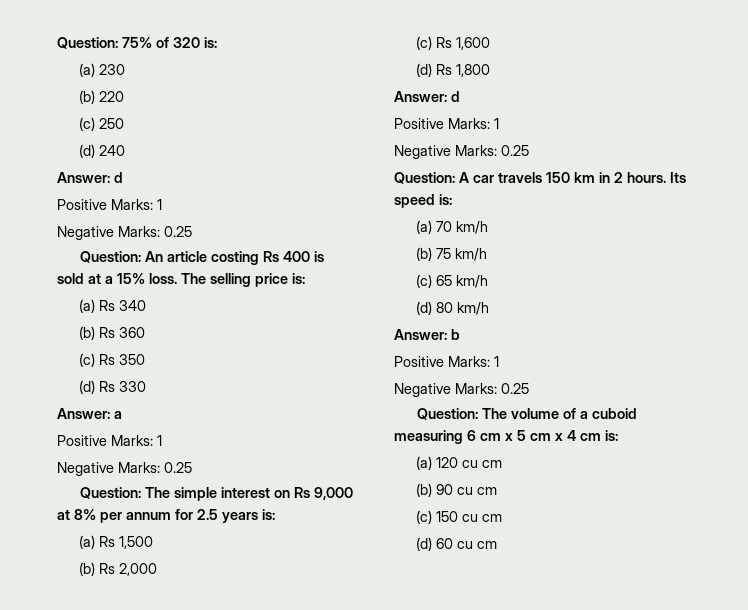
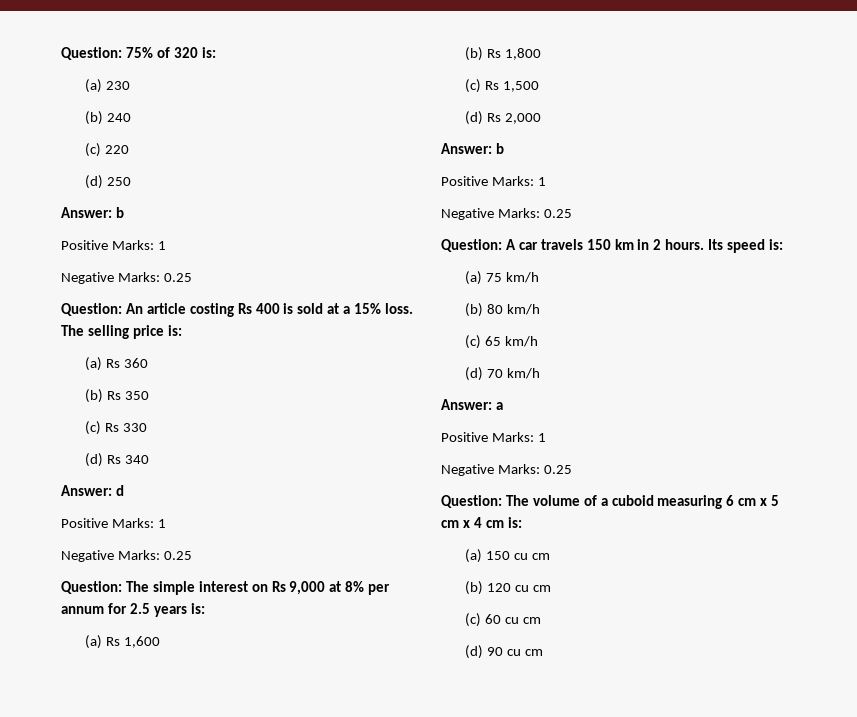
- (b) 220
+ (b) 240
+ (c) 220
- (c) 250
- (d) 240
- Answer: d
+ (d) 250
+ Answer: b
- (a) Rs 340
- (b) Rs 360
- (c) Rs 350
- (d) Rs 330
- Answer: a
+ (a) Rs 360
+ (b) Rs 350
+ (c) Rs 330
+ (d) Rs 340
+ Answer: d
- (a) Rs 1,500
- (b) Rs 2,000
- (c) Rs 1,600
- (d) Rs 1,800
- Answer: d
+ (a) Rs 1,600
+ (b) Rs 1,800
+ (c) Rs 1,500
+ (d) Rs 2,000
+ Answer: b
- (a) 70 km/h
+ (a) 75 km/h
- (b) 75 km/h
+ (b) 80 km/h
- (d) 80 km/h
+ (d) 70 km/h
- Answer: b
+ Answer: a
- (a) 120 cu cm
+ (a) 150 cu cm
+ (b) 120 cu cm
- (b) 90 cu cm
- (c) 150 cu cm
+ (c) 60 cu cm
- (d) 60 cu cm
+ (d) 90 cu cm

